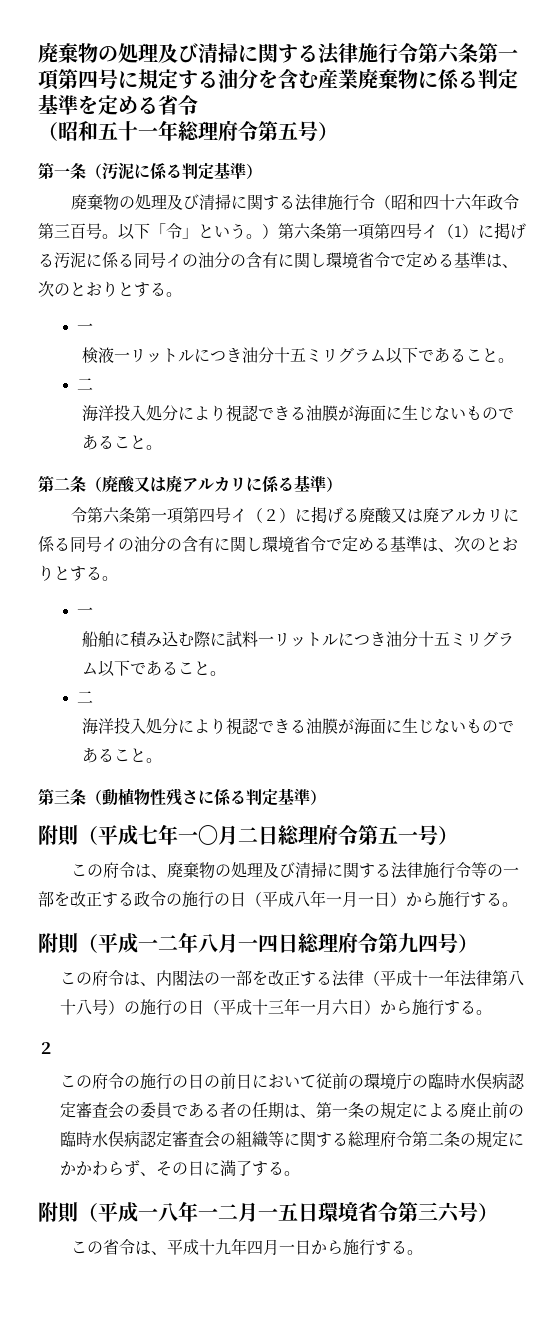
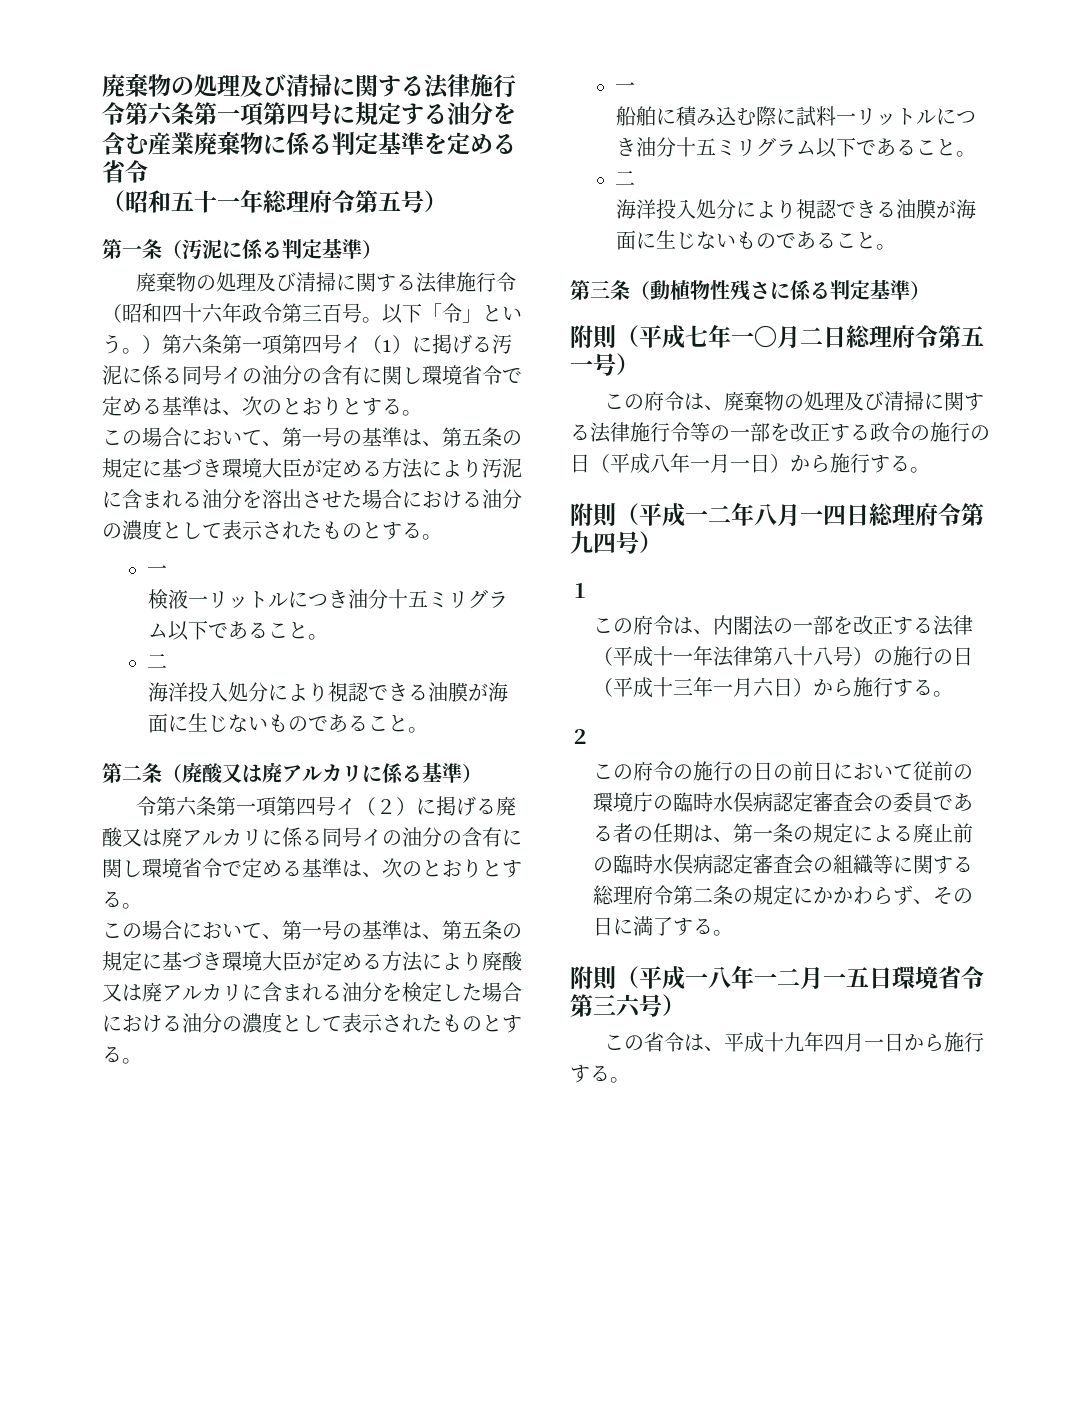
+ この場合において、第一号の基準は、第五条の規定に基づき環境大臣が定める方法により汚泥に含まれる油分を溶出させた場合における油分の濃度として表示されたものとする。
+ この場合において、第一号の基準は、第五条の規定に基づき環境大臣が定める方法により廃酸又は廃アルカリに含まれる油分を検定した場合における油分の濃度として表示されたものとする。
  附則（平成一二年八月一四日総理府令第九四号）
+ １

